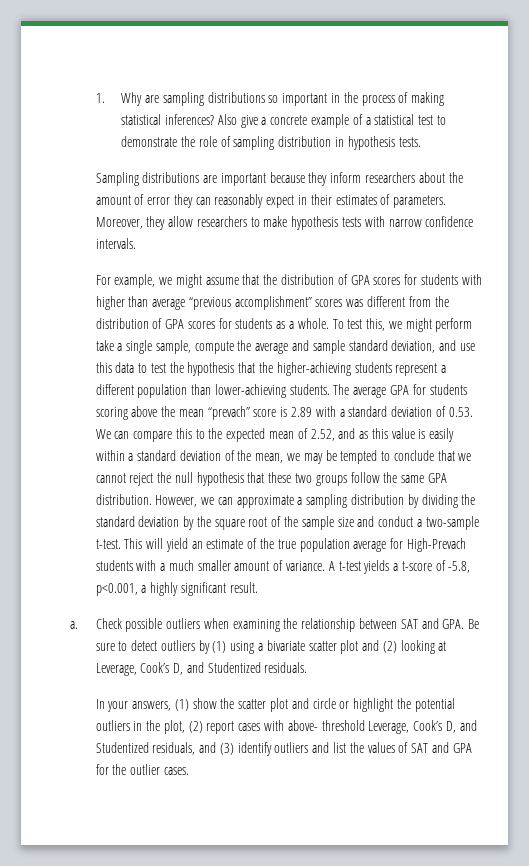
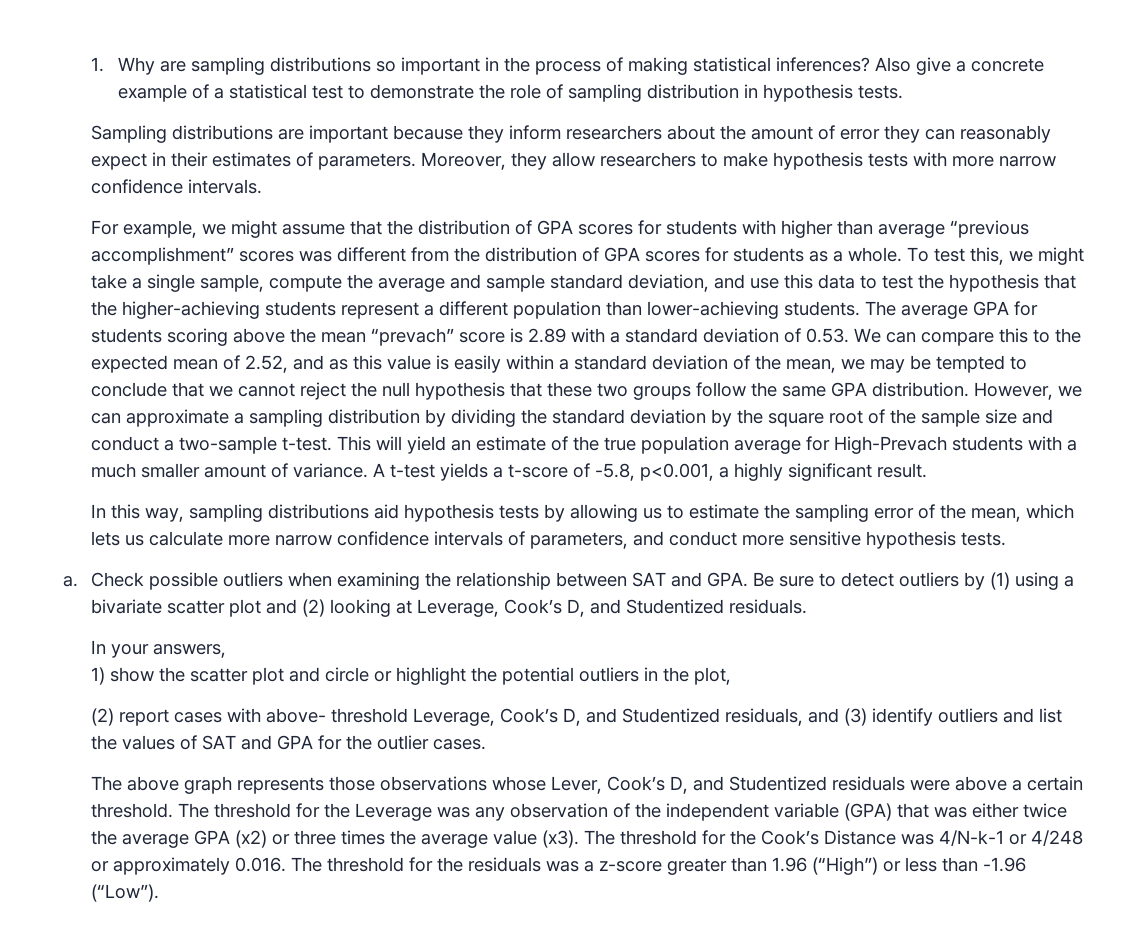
- Moreover, they allow researchers to make hypothesis tests with narrow confidence intervals.
+ Moreover, they allow researchers to make hypothesis tests with more narrow confidence intervals.
- To test this, we might perform take a single sample, compute the average and sample standard deviation, and use this data to test the hypothesis that the higher-achieving students represent a different population than lower-achieving students.
+ To test this, we might take a single sample, compute the average and sample standard deviation, and use this data to test the hypothesis that the higher-achieving students represent a different population than lower-achieving students.
+ In this way, sampling distributions aid hypothesis tests by allowing us to estimate the sampling error of the mean, which lets us calculate more narrow confidence intervals of parameters, and conduct more sensitive hypothesis tests.
- In your answers, (1) show the scatter plot and circle or highlight the potential outliers in the plot, (2) report cases with above- threshold Leverage, Cook’s D, and Studentized residuals, and (3) identify outliers and list the values of SAT and GPA for the outlier cases.
+ In your answers,
+ 1) show the scatter plot and circle or highlight the potential outliers in the plot,
+ (2) report cases with above- threshold Leverage, Cook’s D, and Studentized residuals, and (3) identify outliers and list the values of SAT and GPA for the outlier cases.
+ The above graph represents those observations whose Lever, Cook’s D, and Studentized residuals were above a certain threshold. The threshold for the Leverage was any observation of the independent variable (GPA) that was either twice the average GPA (x2) or three times the average value (x3). The threshold for the Cook’s Distance was 4/N-k-1 or 4/248 or approximately 0.016. The threshold for the residuals was a z-score greater than 1.96 (“High”) or less than -1.96 (“Low”).

